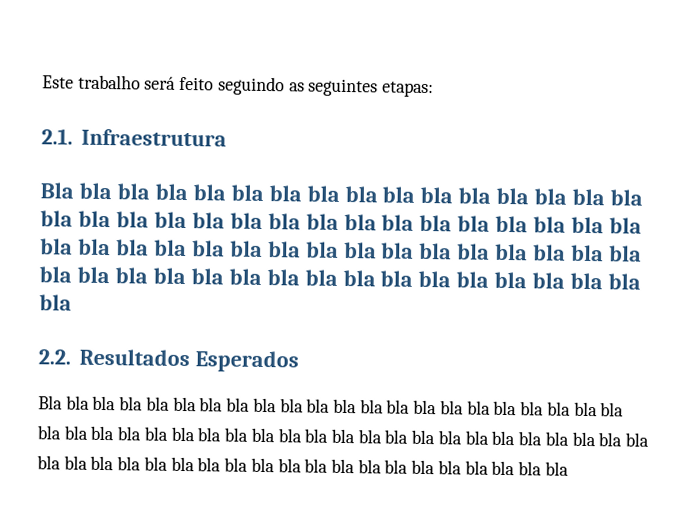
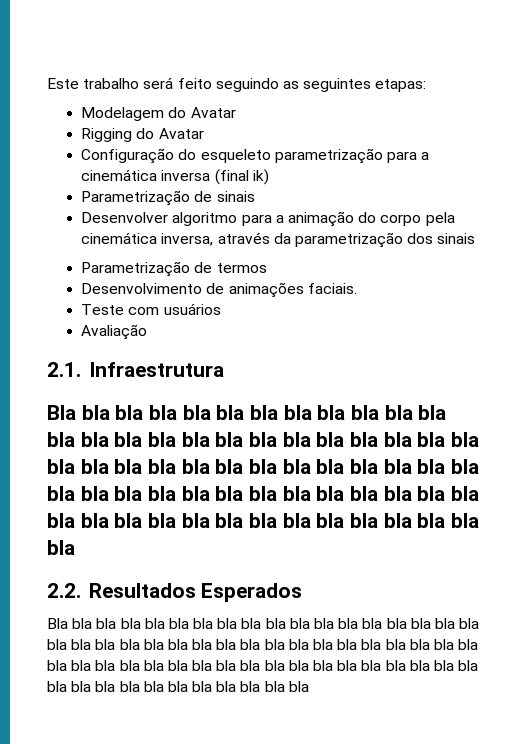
+ Modelagem do Avatar
+ Rigging do Avatar
+ Configuração do esqueleto parametrização para a cinemática inversa (final ik)
+ Parametrização de sinais
+ Desenvolver algoritmo para a animação do corpo pela cinemática inversa, através da parametrização dos sinais
+ Parametrização de termos
+ Desenvolvimento de animações faciais.
+ Teste com usuários
+ Avaliação

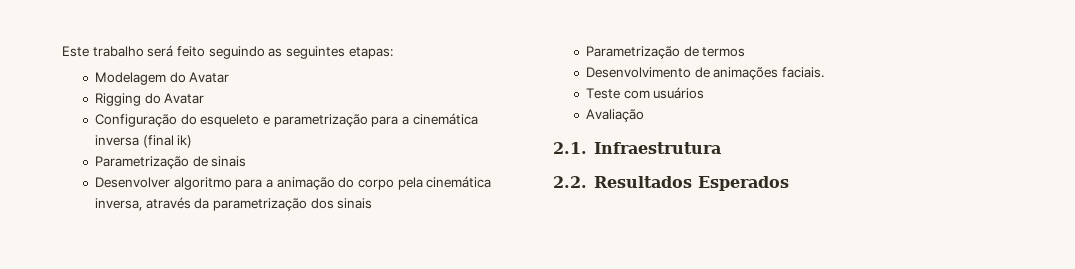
- Configuração do esqueleto parametrização para a cinemática inversa (final ik)
+ Configuração do esqueleto e parametrização para a cinemática inversa (final ik)
  2.1. Infraestrutura
- Bla bla bla bla bla bla bla bla bla bla bla bla bla bla bla bla bla bla bla bla bla bla bla bla bla bla bla bla bla bla bla bla bla bla bla bla bla bla bla bla bla bla bla bla bla bla bla bla bla bla bla bla bla bla bla bla bla bla bla bla bla bla bla bla bla
  2.2. Resultados Esperados
- Bla bla bla bla bla bla bla bla bla bla bla bla bla bla bla bla bla bla bla bla bla bla bla bla bla bla bla bla bla bla bla bla bla bla bla bla bla bla bla bla bla bla bla bla bla bla bla bla bla bla bla bla bla bla bla bla bla bla bla bla bla bla bla bla bla

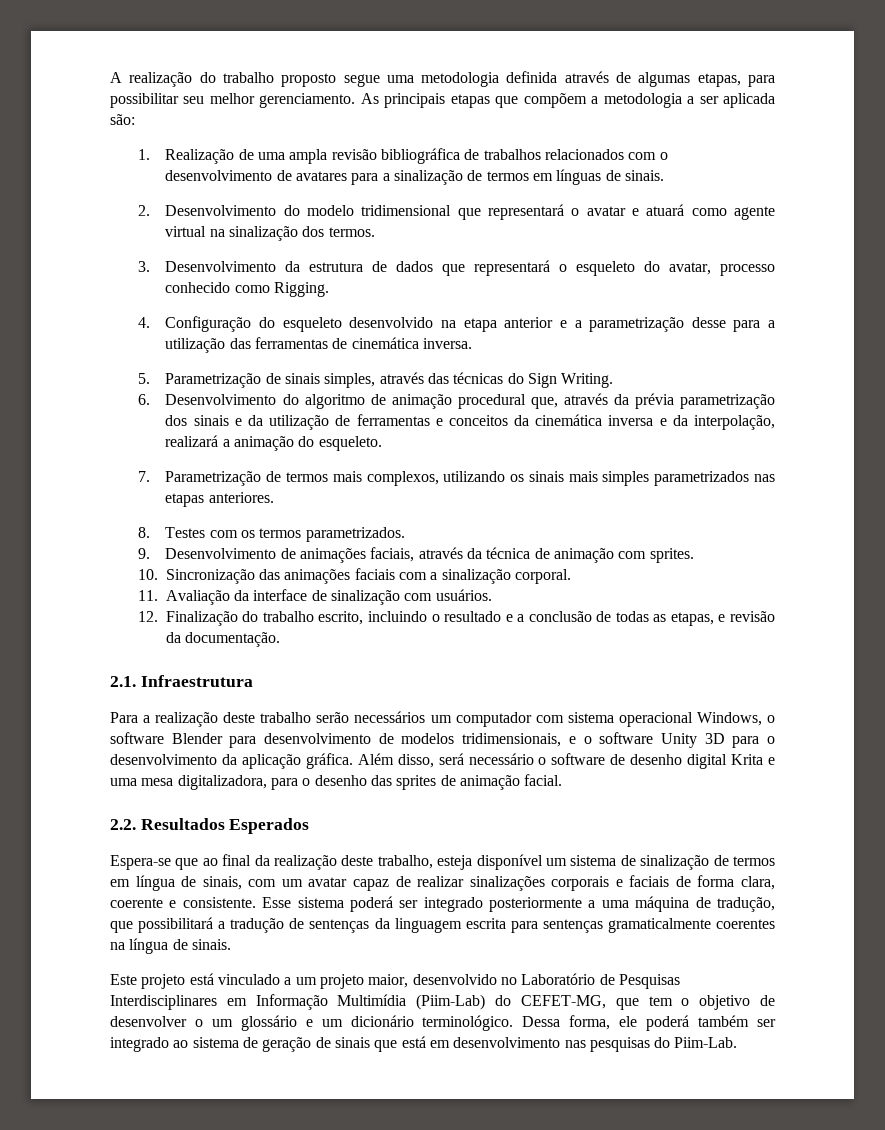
- Este trabalho será feito seguindo as seguintes etapas:
- Modelagem do Avatar
- Rigging do Avatar
- Configuração do esqueleto e parametrização para a cinemática inversa (final ik)
- Parametrização de sinais
- Desenvolver algoritmo para a animação do corpo pela cinemática inversa, através da parametrização dos sinais
- Parametrização de termos
- Desenvolvimento de animações faciais.
- Teste com usuários
- Avaliação
+ A realização do trabalho proposto segue uma metodologia definida através de algumas etapas, para possibilitar seu melhor gerenciamento. As principais etapas que compõem a metodologia a ser aplicada são:
+ 1. Realização de uma ampla revisão bibliográfica de trabalhos relacionados com o desenvolvimento de avatares para a sinalização de termos em línguas de sinais.
+ 2. Desenvolvimento do modelo tridimensional que representará o avatar e atuará como agente virtual na sinalização dos termos.
+ 3. Desenvolvimento da estrutura de dados que representará o esqueleto do avatar, processo conhecido como Rigging.
+ 4. Configuração do esqueleto desenvolvido na etapa anterior e a parametrização desse para a utilização das ferramentas de cinemática inversa.
+ 5. Parametrização de sinais simples, através das técnicas do Sign Writing.
+ 6. Desenvolvimento do algoritmo de animação procedural que, através da prévia parametrização dos sinais e da utilização de ferramentas e conceitos da cinemática inversa e da interpolação, realizará a animação do esqueleto.
+ 7. Parametrização de termos mais complexos, utilizando os sinais mais simples parametrizados nas etapas anteriores.
+ 8. Testes com os termos parametrizados.
+ 9. Desenvolvimento de animações faciais, através da técnica de animação com sprites.
+ 10. Sincronização das animações faciais com a sinalização corporal.
+ 11. Avaliação da interface de sinalização com usuários.
+ 12. Finalização do trabalho escrito, incluindo o resultado e a conclusão de todas as etapas, e revisão da documentação.
  2.1. Infraestrutura
+ Para a realização deste trabalho serão necessários um computador com sistema operacional Windows, o software Blender para desenvolvimento de modelos tridimensionais, e o software Unity 3D para o desenvolvimento da aplicação gráfica. Além disso, será necessário o software de desenho digital Krita e uma mesa digitalizadora, para o desenho das sprites de animação facial.
  2.2. Resultados Esperados
+ Espera-se que ao final da realização deste trabalho, esteja disponível um sistema de sinalização de termos em língua de sinais, com um avatar capaz de realizar sinalizações corporais e faciais de forma clara, coerente e consistente. Esse sistema poderá ser integrado posteriormente a uma máquina de tradução, que possibilitará a tradução de sentenças da linguagem escrita para sentenças gramaticalmente coerentes na língua de sinais.
+ Este projeto está vinculado a um projeto maior, desenvolvido no Laboratório de Pesquisas Interdisciplinares em Informação Multimídia (Piim-Lab) do CEFET-MG, que tem o objetivo de desenvolver o um glossário e um dicionário terminológico. Dessa forma, ele poderá também ser integrado ao sistema de geração de sinais que está em desenvolvimento nas pesquisas do Piim-Lab.

